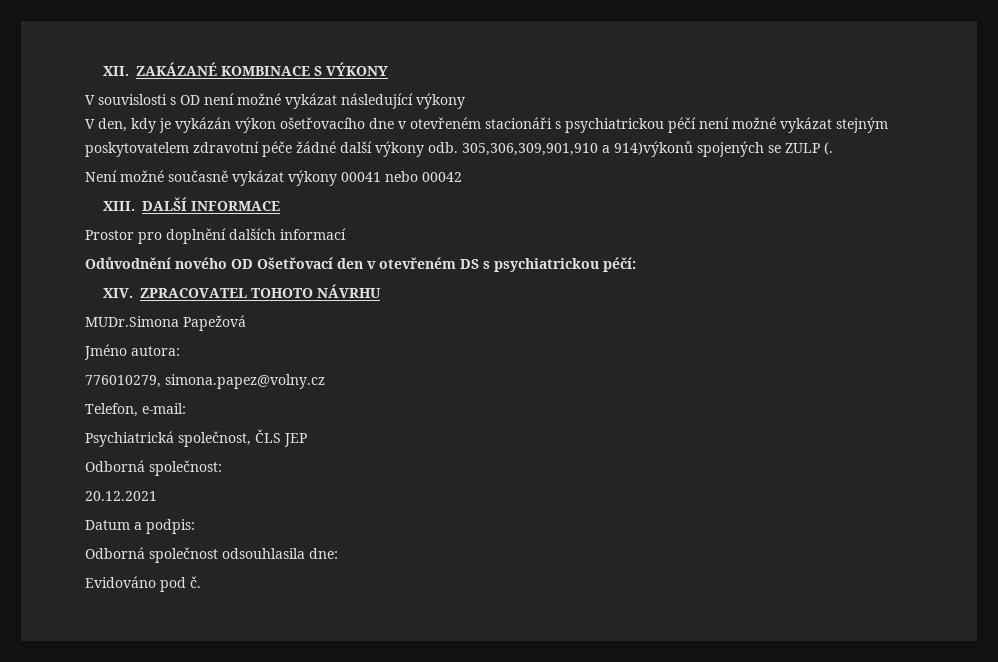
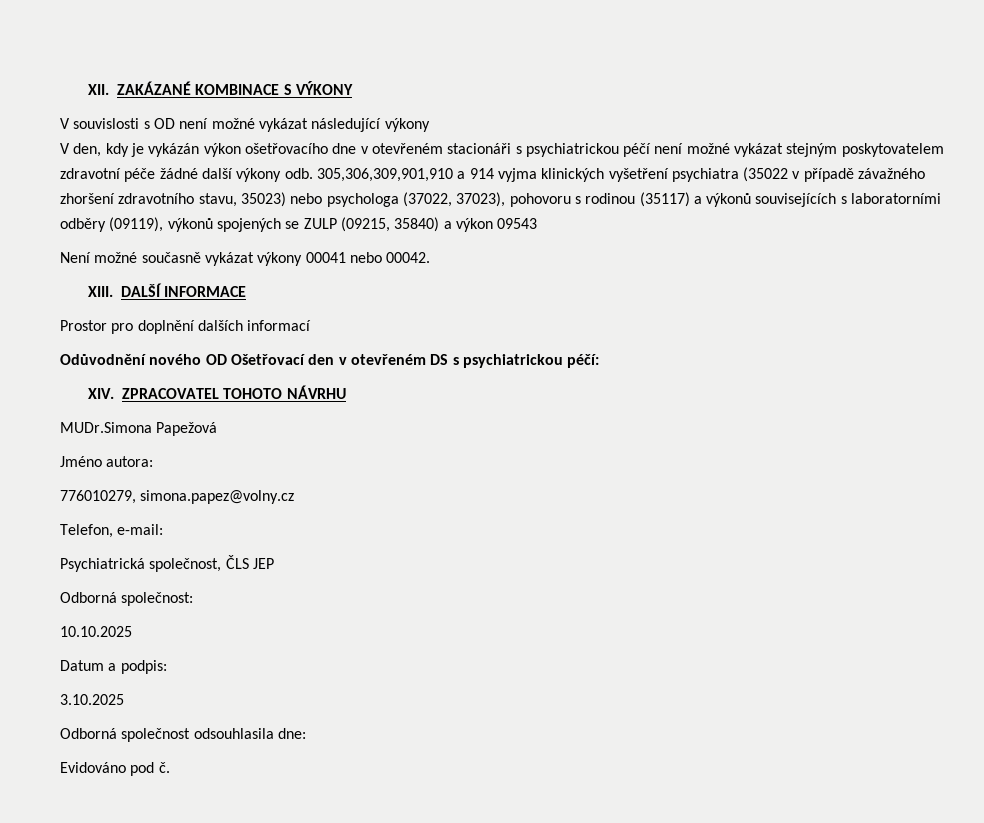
- 305,306,309,901,910 a 914)výkonů spojených se ZULP (.
+ 305,306,309,901,910 a 914 vyjma klinických vyšetření psychiatra (35022 v případě závažného zhoršení zdravotního stavu, 35023) nebo psychologa (37022, 37023), pohovoru s rodinou (35117) a výkonů souvisejících s laboratorními odběry (09119), výkonů spojených se ZULP (09215, 35840) a výkon 09543
- Není možné současně vykázat výkony 00041 nebo 00042
+ Není možné současně vykázat výkony 00041 nebo 00042.
- 20.12.2021
+ 10.10.2025
+ 3.10.2025

